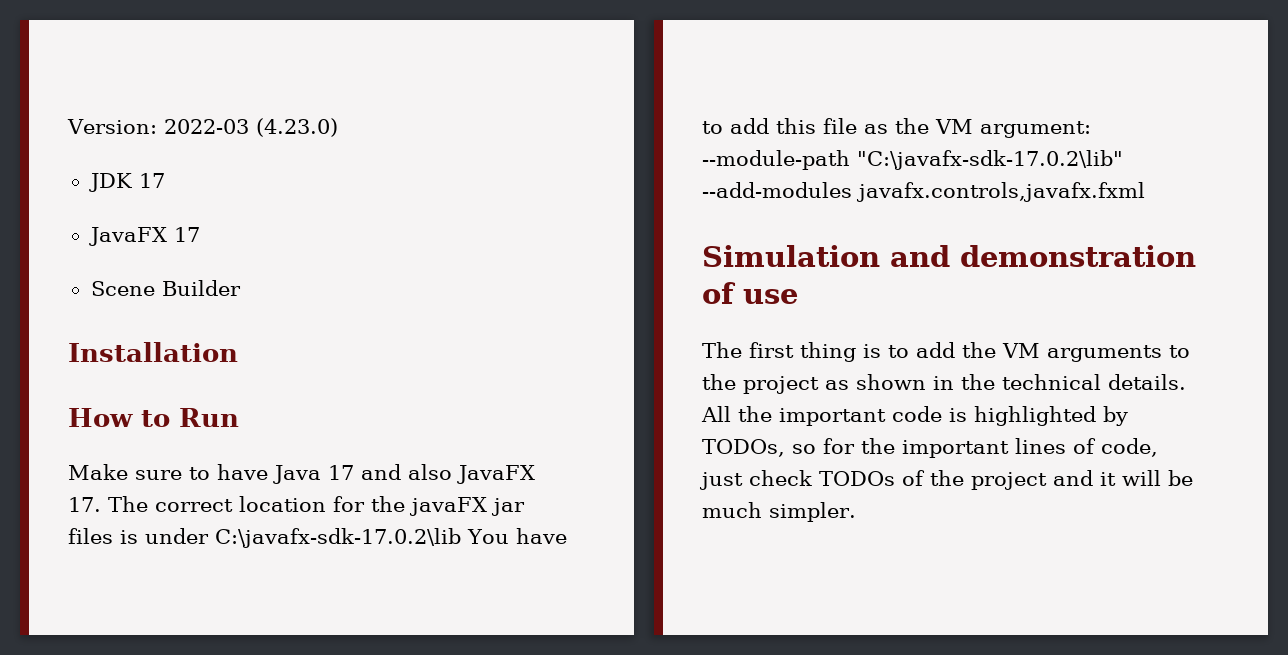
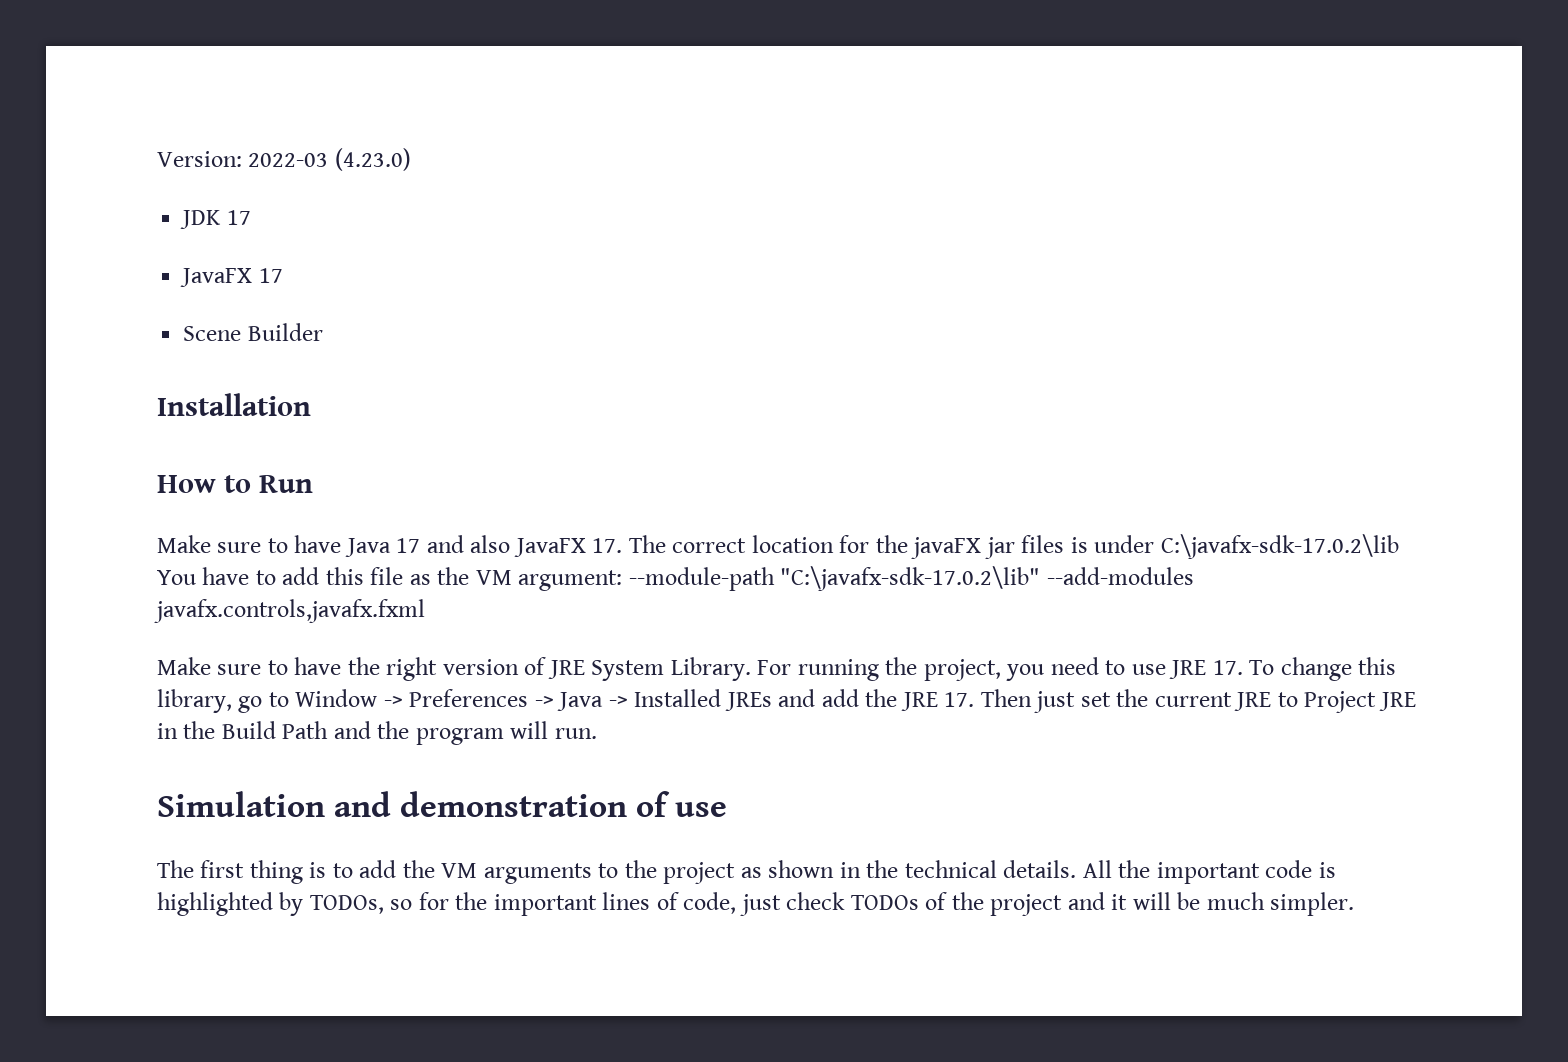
+ Make sure to have the right version of JRE System Library. For running the project, you need to use JRE 17. To change this library, go to Window -> Preferences -> Java -> Installed JREs and add the JRE 17. Then just set the current JRE to Project JRE in the Build Path and the program will run.

